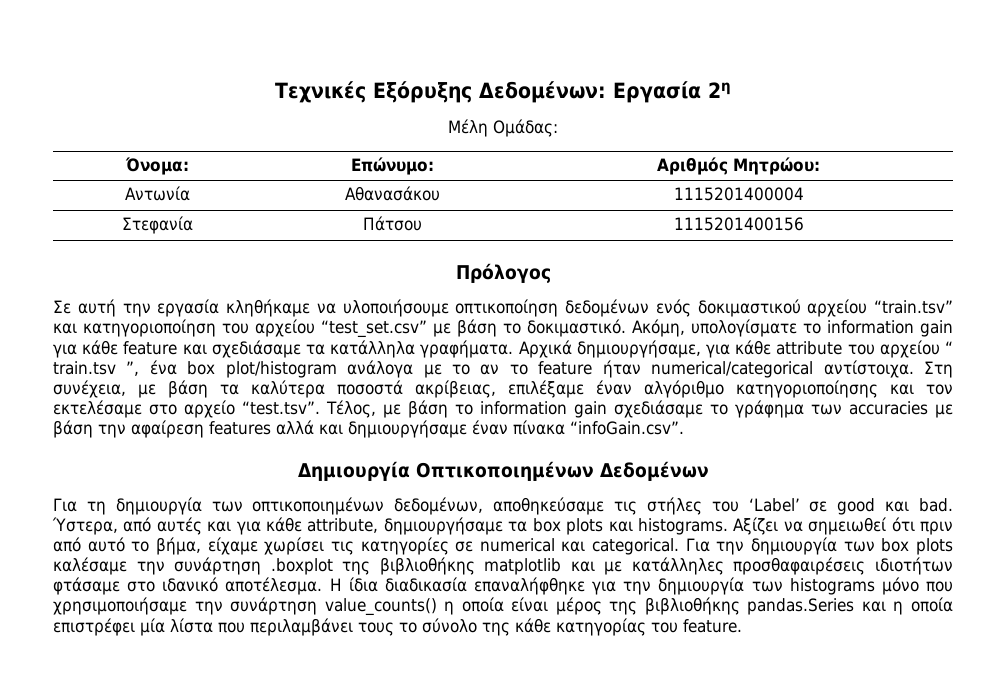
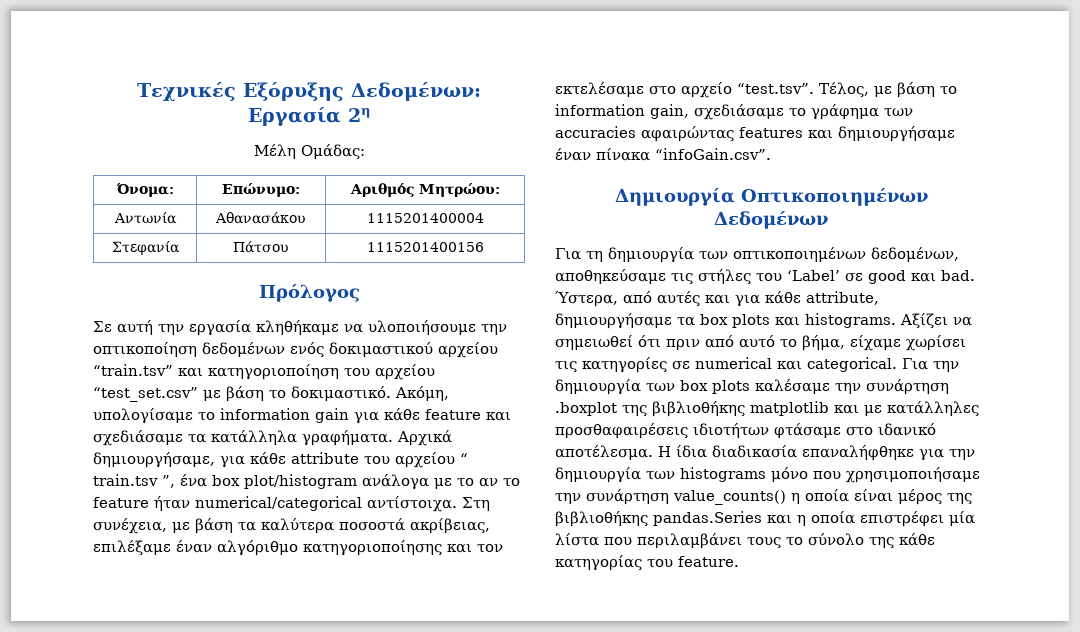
- Σε αυτή την εργασία κληθήκαμε να υλοποιήσουμε οπτικοποίηση δεδομένων ενός δοκιμαστικού αρχείου “train.tsv” και κατηγοριοποίηση του αρχείου “test_set.csv” με βάση το δοκιμαστικό.
+ Σε αυτή την εργασία κληθήκαμε να υλοποιήσουμε την οπτικοποίηση δεδομένων ενός δοκιμαστικού αρχείου “train.tsv” και κατηγοριοποίηση του αρχείου “test_set.csv” με βάση το δοκιμαστικό.
- Ακόμη, υπολογίσματε το information gain για κάθε feature και σχεδιάσαμε τα κατάλληλα γραφήματα.
+ Ακόμη, υπολογίσαμε το information gain για κάθε feature και σχεδιάσαμε τα κατάλληλα γραφήματα.
- Στη συνέχεια, με βάση τα καλύτερα ποσοστά ακρίβειας, επιλέξαμε έναν αλγόριθμο κατηγοριοποίησης και τον εκτελέσαμε στο αρχείο “test.tsv”. Τέλος, με βάση το information gain σχεδιάσαμε το γράφημα των accuracies με βάση την αφαίρεση features αλλά και δημιουργήσαμε έναν πίνακα “infoGain.csv”.
+ Στη συνέχεια, με βάση τα καλύτερα ποσοστά ακρίβειας, επιλέξαμε έναν αλγόριθμο κατηγοριοποίησης και τον εκτελέσαμε στο αρχείο “test.tsv”. Τέλος, με βάση το information gain, σχεδιάσαμε το γράφημα των accuracies αφαιρώντας features και δημιουργήσαμε έναν πίνακα “infoGain.csv”.

